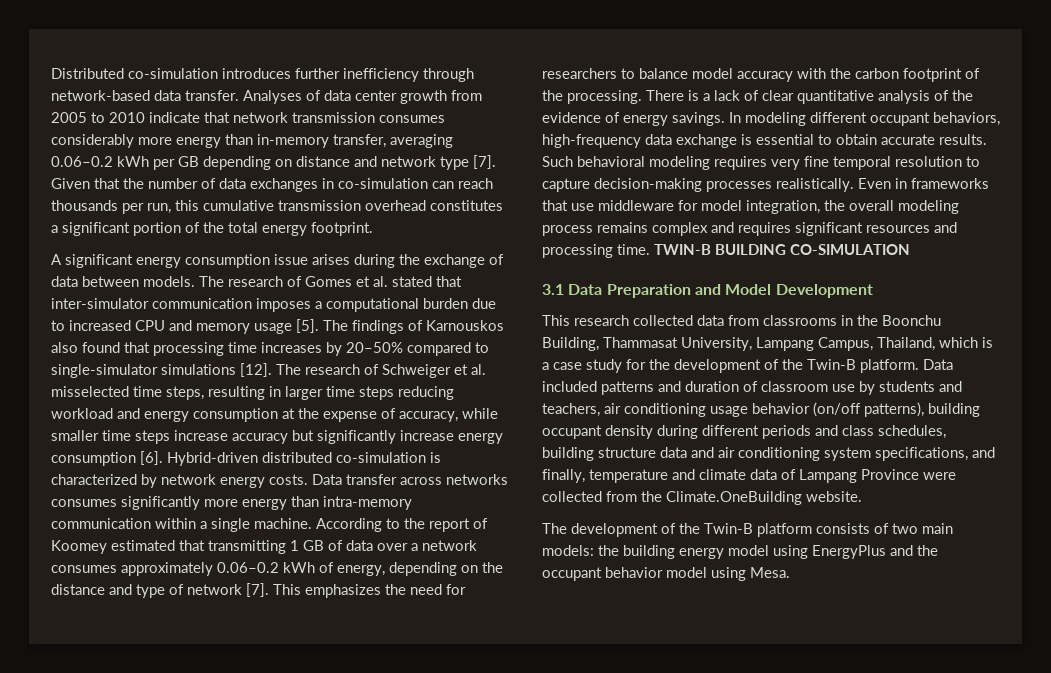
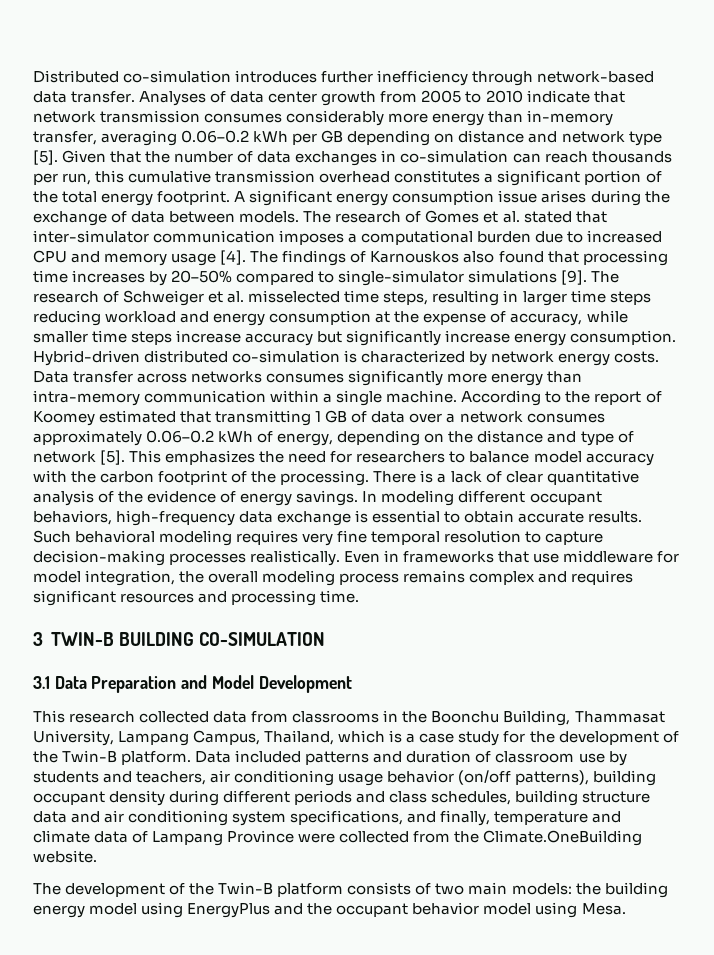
- Analyses of data center growth from 2005 to 2010 indicate that network transmission consumes considerably more energy than in-memory transfer, averaging 0.06–0.2 kWh per GB depending on distance and network type [7].
+ Analyses of data center growth from 2005 to 2010 indicate that network transmission consumes considerably more energy than in-memory transfer, averaging 0.06–0.2 kWh per GB depending on distance and network type [5].
- Given that the number of data exchanges in co-simulation can reach thousands per run, this cumulative transmission overhead constitutes a significant portion of the total energy footprint.
- A significant energy consumption issue arises during the exchange of data between models.
+ Given that the number of data exchanges in co-simulation can reach thousands per run, this cumulative transmission overhead constitutes a significant portion of the total energy footprint. A significant energy consumption issue arises during the exchange of data between models.
- The research of Gomes et al. stated that inter-simulator communication imposes a computational burden due to increased CPU and memory usage [5].
+ The research of Gomes et al. stated that inter-simulator communication imposes a computational burden due to increased CPU and memory usage [4].
- The findings of Karnouskos also found that processing time increases by 20–50% compared to single-simulator simulations [12].
+ The findings of Karnouskos also found that processing time increases by 20–50% compared to single-simulator simulations [9].
- The research of Schweiger et al. misselected time steps, resulting in larger time steps reducing workload and energy consumption at the expense of accuracy, while smaller time steps increase accuracy but significantly increase energy consumption [6].
+ The research of Schweiger et al. misselected time steps, resulting in larger time steps reducing workload and energy consumption at the expense of accuracy, while smaller time steps increase accuracy but significantly increase energy consumption.
- According to the report of Koomey estimated that transmitting 1 GB of data over a network consumes approximately 0.06–0.2 kWh of energy, depending on the distance and type of network [7].
+ According to the report of Koomey estimated that transmitting 1 GB of data over a network consumes approximately 0.06–0.2 kWh of energy, depending on the distance and type of network [5].
- Even in frameworks that use middleware for model integration, the overall modeling process remains complex and requires significant resources and processing time. TWIN-B BUILDING CO-SIMULATION
+ Even in frameworks that use middleware for model integration, the overall modeling process remains complex and requires significant resources and processing time.
+ 3 TWIN-B BUILDING CO-SIMULATION

